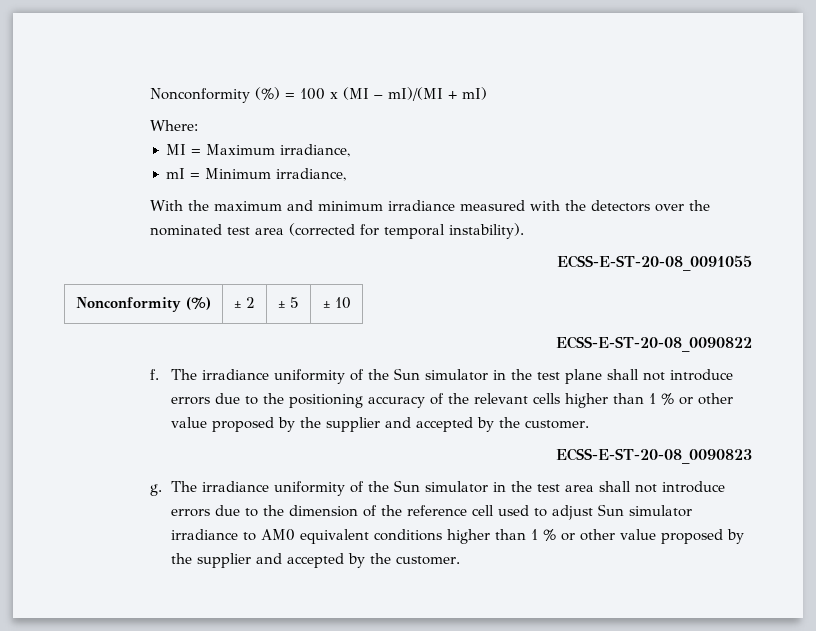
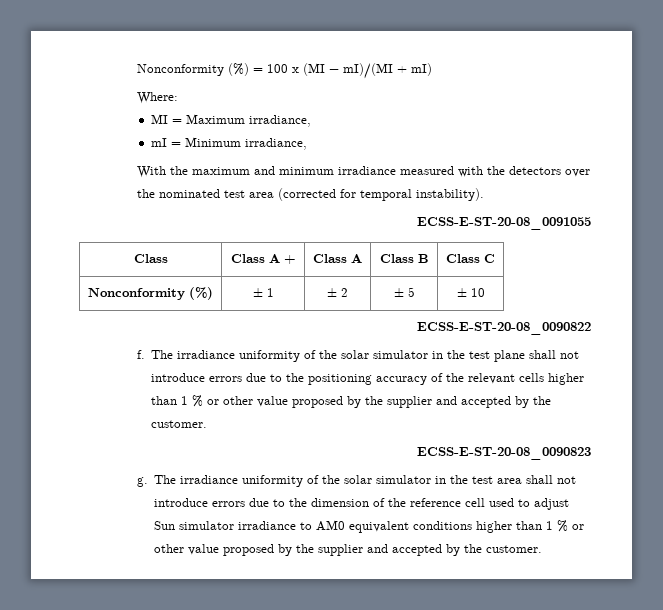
- Nonconformity (%) | ± 2 | ± 5 | ± 10
+ Class | Class A + | Class A | Class B | Class C
+ Nonconformity (%) | ± 1 | ± 2 | ± 5 | ± 10
- The irradiance uniformity of the Sun simulator in the test plane shall not introduce errors due to the positioning accuracy of the relevant cells higher than 1 % or other value proposed by the supplier and accepted by the customer.
+ The irradiance uniformity of the solar simulator in the test plane shall not introduce errors due to the positioning accuracy of the relevant cells higher than 1 % or other value proposed by the supplier and accepted by the customer.
- The irradiance uniformity of the Sun simulator in the test area shall not introduce errors due to the dimension of the reference cell used to adjust Sun simulator irradiance to AM0 equivalent conditions higher than 1 % or other value proposed by the supplier and accepted by the customer.
+ The irradiance uniformity of the solar simulator in the test area shall not introduce errors due to the dimension of the reference cell used to adjust Sun simulator irradiance to AM0 equivalent conditions higher than 1 % or other value proposed by the supplier and accepted by the customer.

